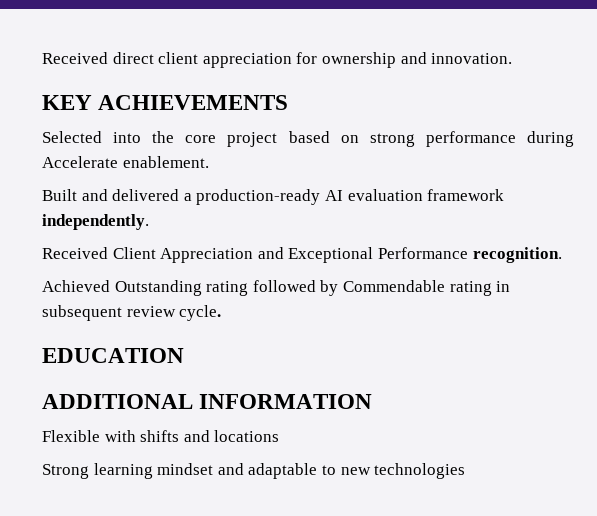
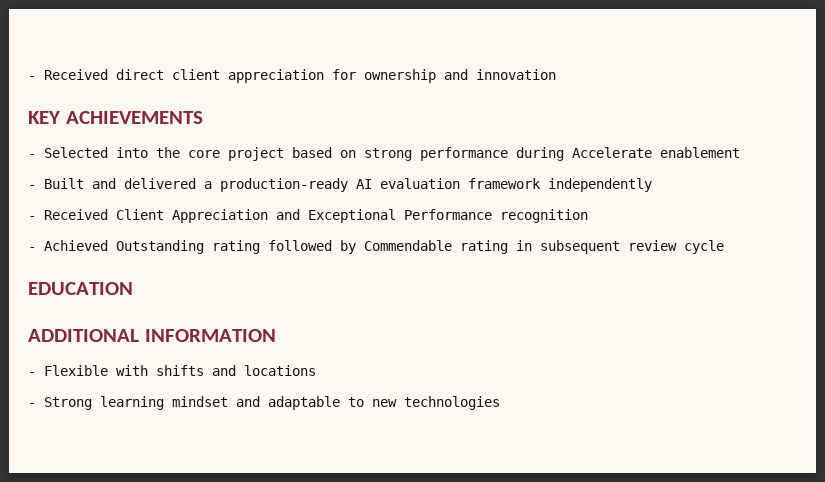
- Received direct client appreciation for ownership and innovation.
+ - Received direct client appreciation for ownership and innovation
- Selected into the core project based on strong performance during Accelerate enablement.
- Built and delivered a production-ready AI evaluation framework independently.
- Received Client Appreciation and Exceptional Performance recognition.
- Achieved Outstanding rating followed by Commendable rating in subsequent review cycle.
+ - Selected into the core project based on strong performance during Accelerate enablement
+ - Built and delivered a production-ready AI evaluation framework independently
+ - Received Client Appreciation and Exceptional Performance recognition
+ - Achieved Outstanding rating followed by Commendable rating in subsequent review cycle
- Flexible with shifts and locations
+ - Flexible with shifts and locations
- Strong learning mindset and adaptable to new technologies
+ - Strong learning mindset and adaptable to new technologies

